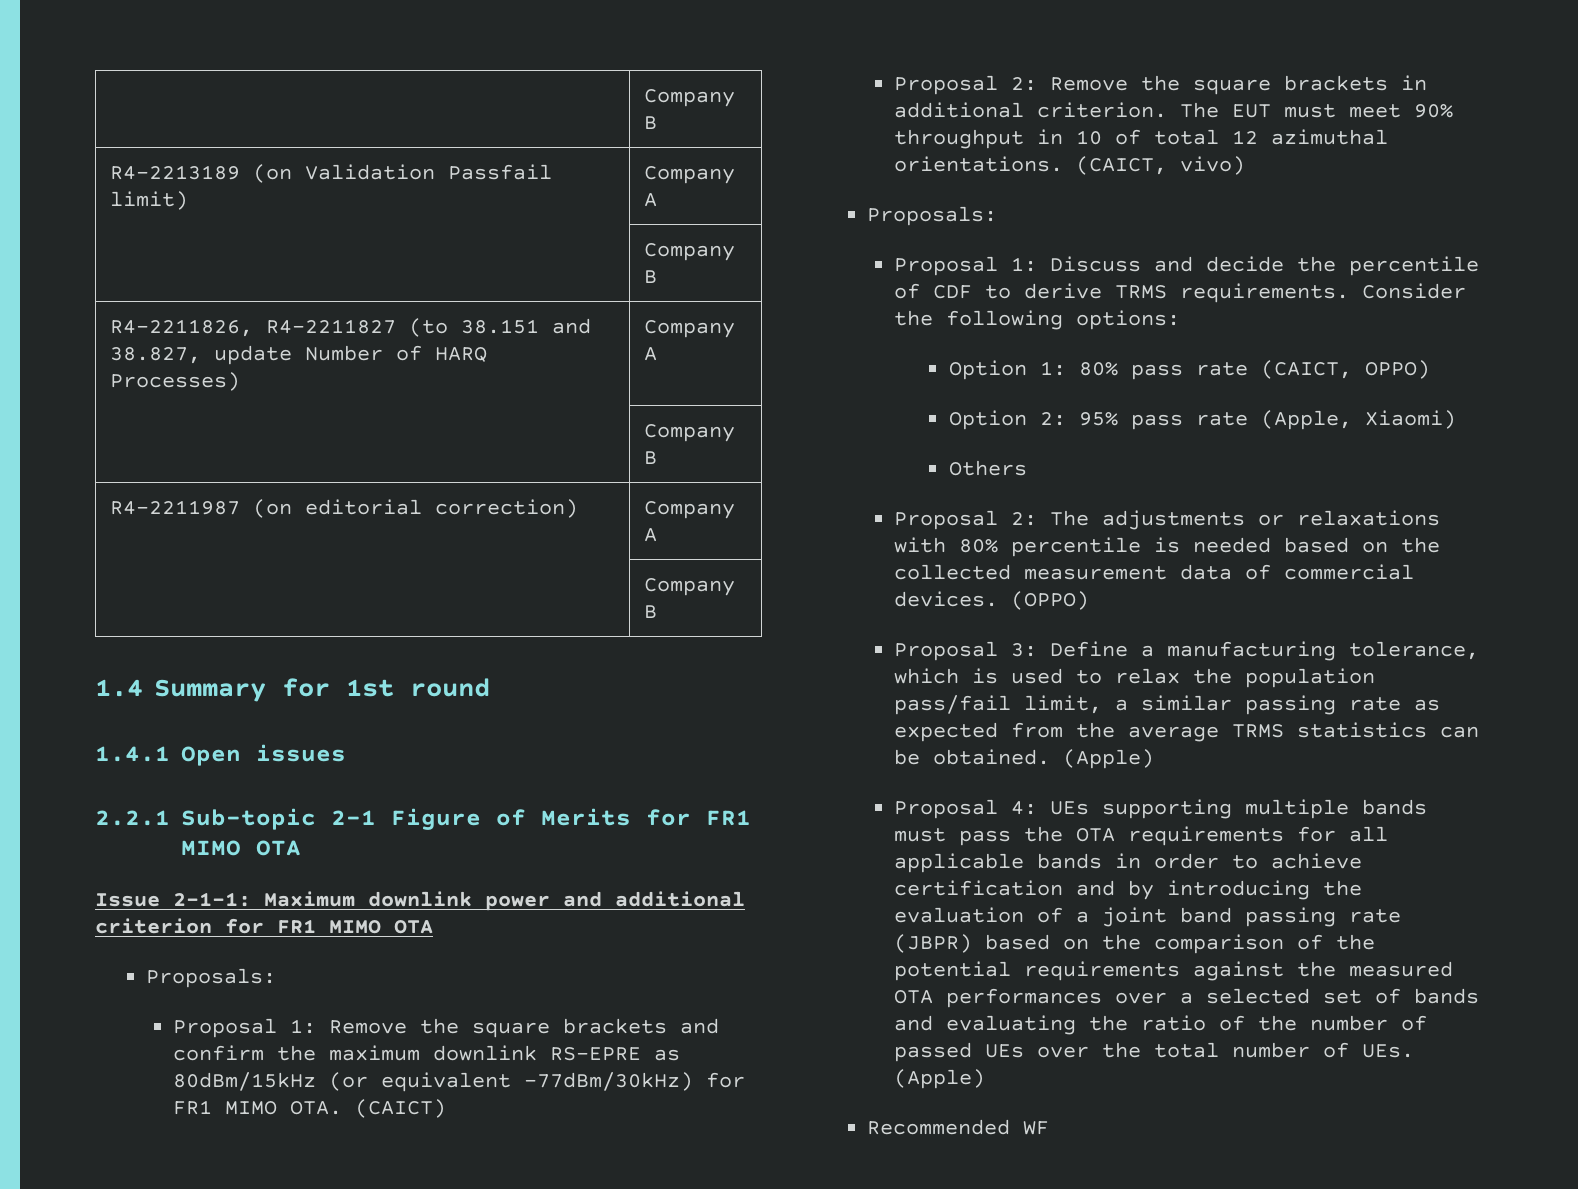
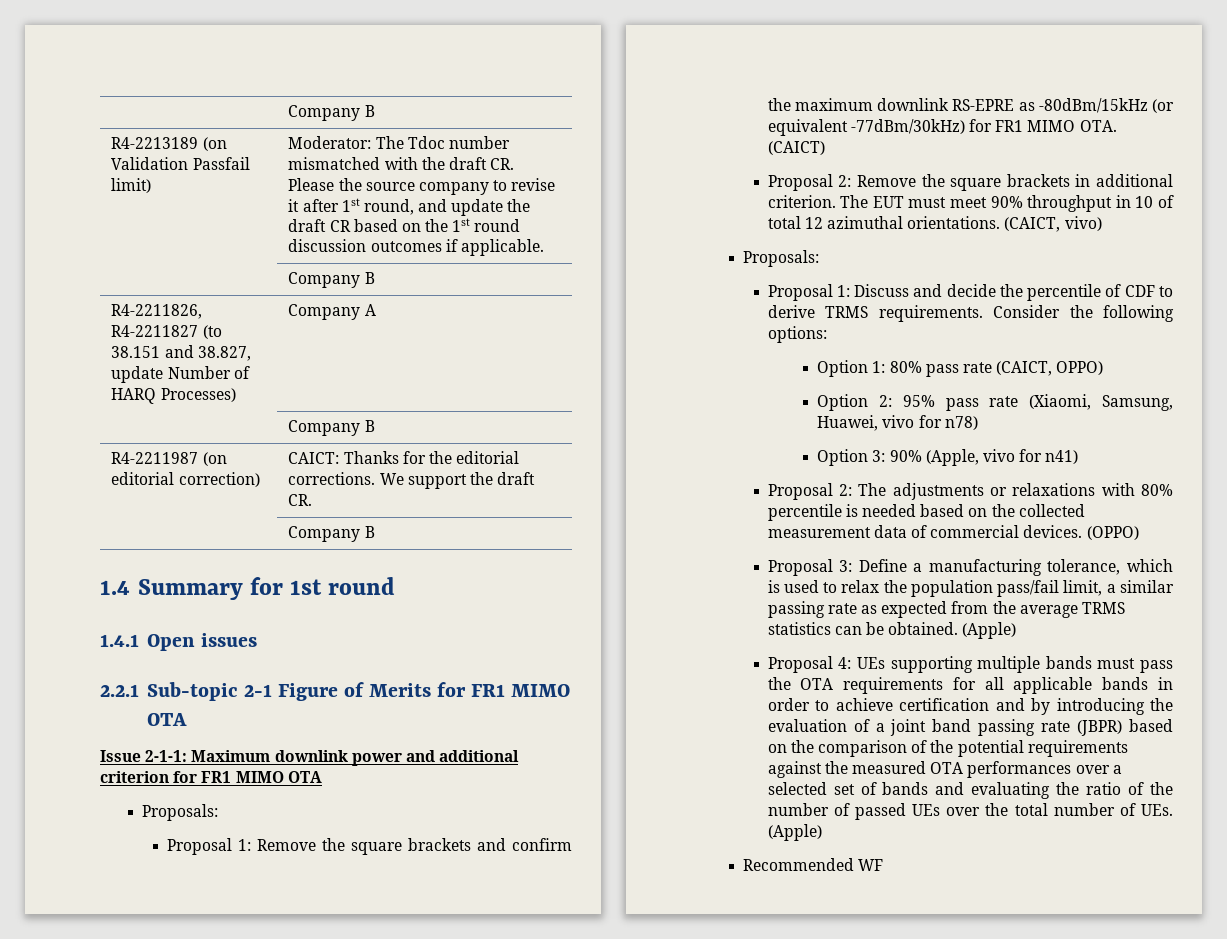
- R4-2213189 (on Validation Passfail limit) | Company A
+ R4-2213189 (on Validation Passfail limit) | Moderator: The Tdoc number mismatched with the draft CR. Please the source company to revise it after 1st round, and update the draft CR based on the 1st round discussion outcomes if applicable.
- R4-2211987 (on editorial correction) | Company A
+ R4-2211987 (on editorial correction) | CAICT: Thanks for the editorial corrections. We support the draft CR.
- Proposal 1: Remove the square brackets and confirm the maximum downlink RS-EPRE as 80dBm/15kHz (or equivalent -77dBm/30kHz) for FR1 MIMO OTA. (CAICT)
+ Proposal 1: Remove the square brackets and confirm the maximum downlink RS-EPRE as -80dBm/15kHz (or equivalent -77dBm/30kHz) for FR1 MIMO OTA. (CAICT)
- Option 2: 95% pass rate (Apple, Xiaomi)
- Others
+ Option 2: 95% pass rate (Xiaomi, Samsung, Huawei, vivo for n78)
+ Option 3: 90% (Apple, vivo for n41)

